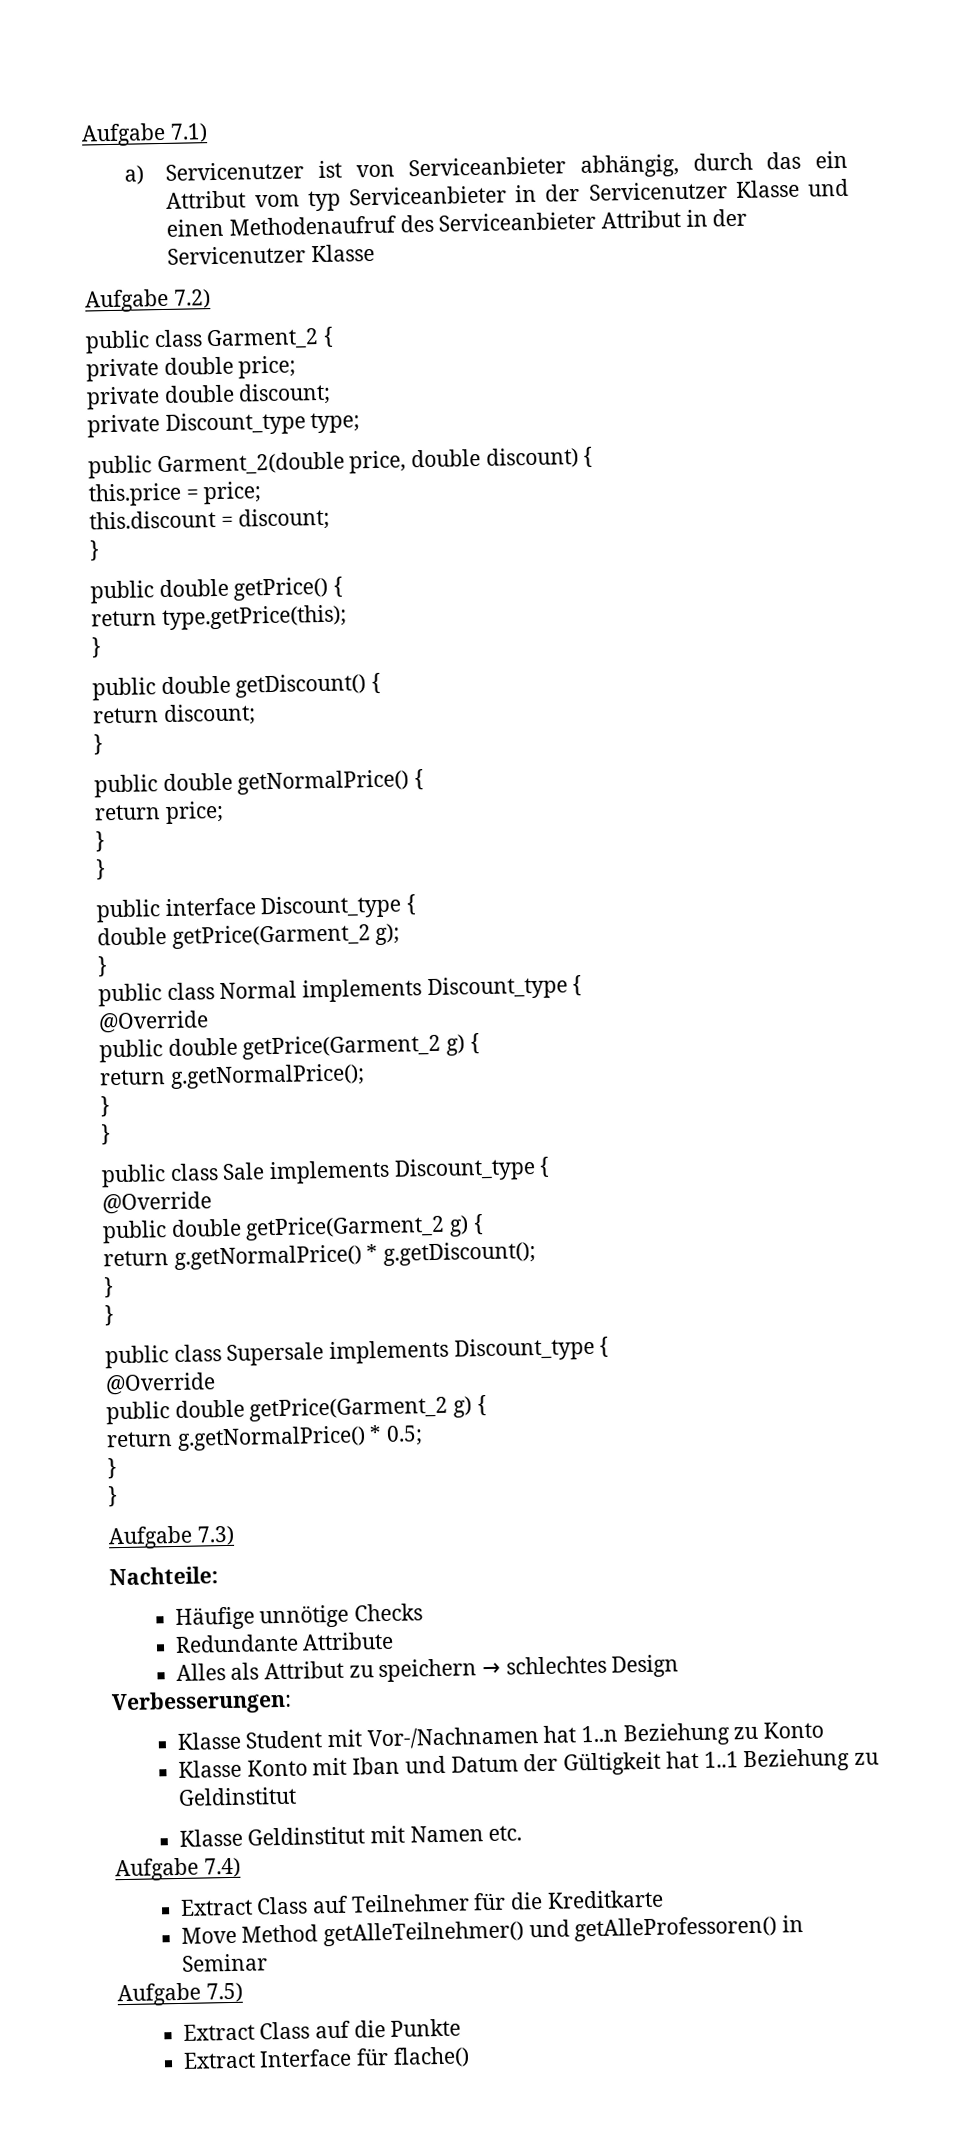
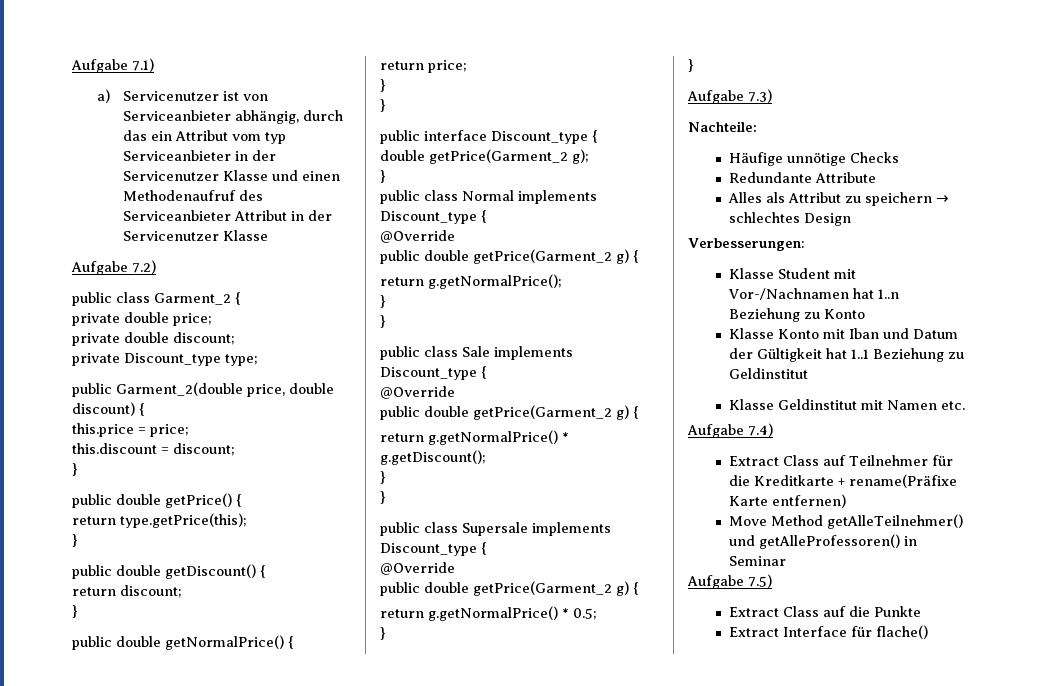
- Extract Class auf Teilnehmer für die Kreditkarte
+ Extract Class auf Teilnehmer für die Kreditkarte + rename(Präfixe Karte entfernen)

